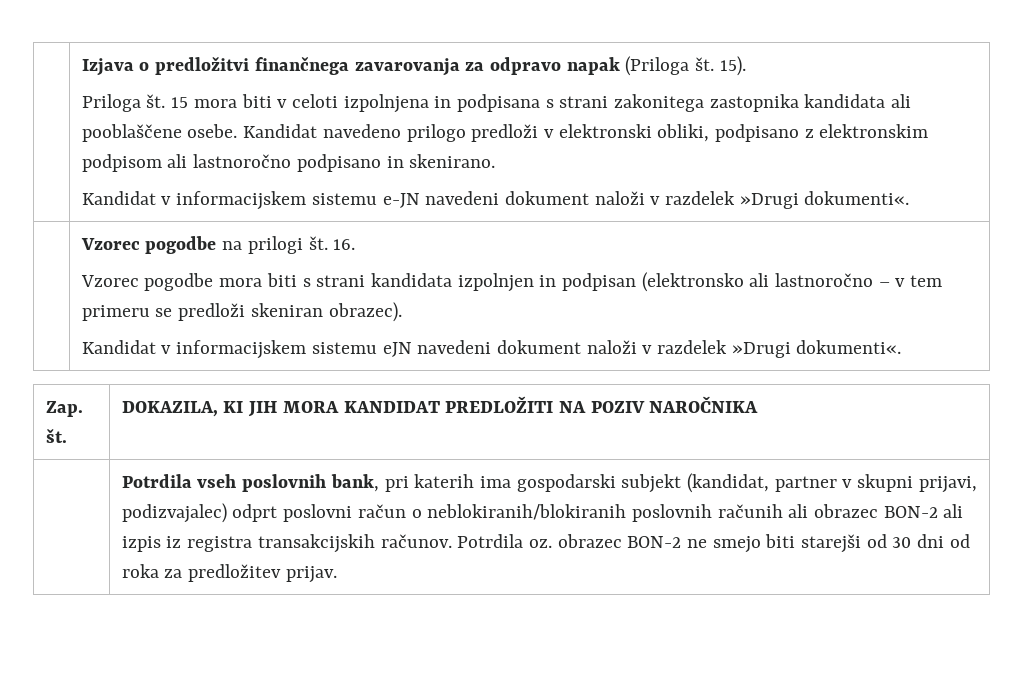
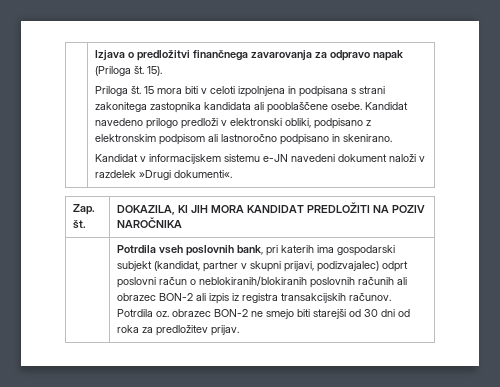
- | Vzorec pogodbe na prilogi št. 16.
- Vzorec pogodbe mora biti s strani kandidata izpolnjen in podpisan (elektronsko ali lastnoročno – v tem primeru se predloži skeniran obrazec).
- Kandidat v informacijskem sistemu eJN navedeni dokument naloži v razdelek »Drugi dokumenti«.

